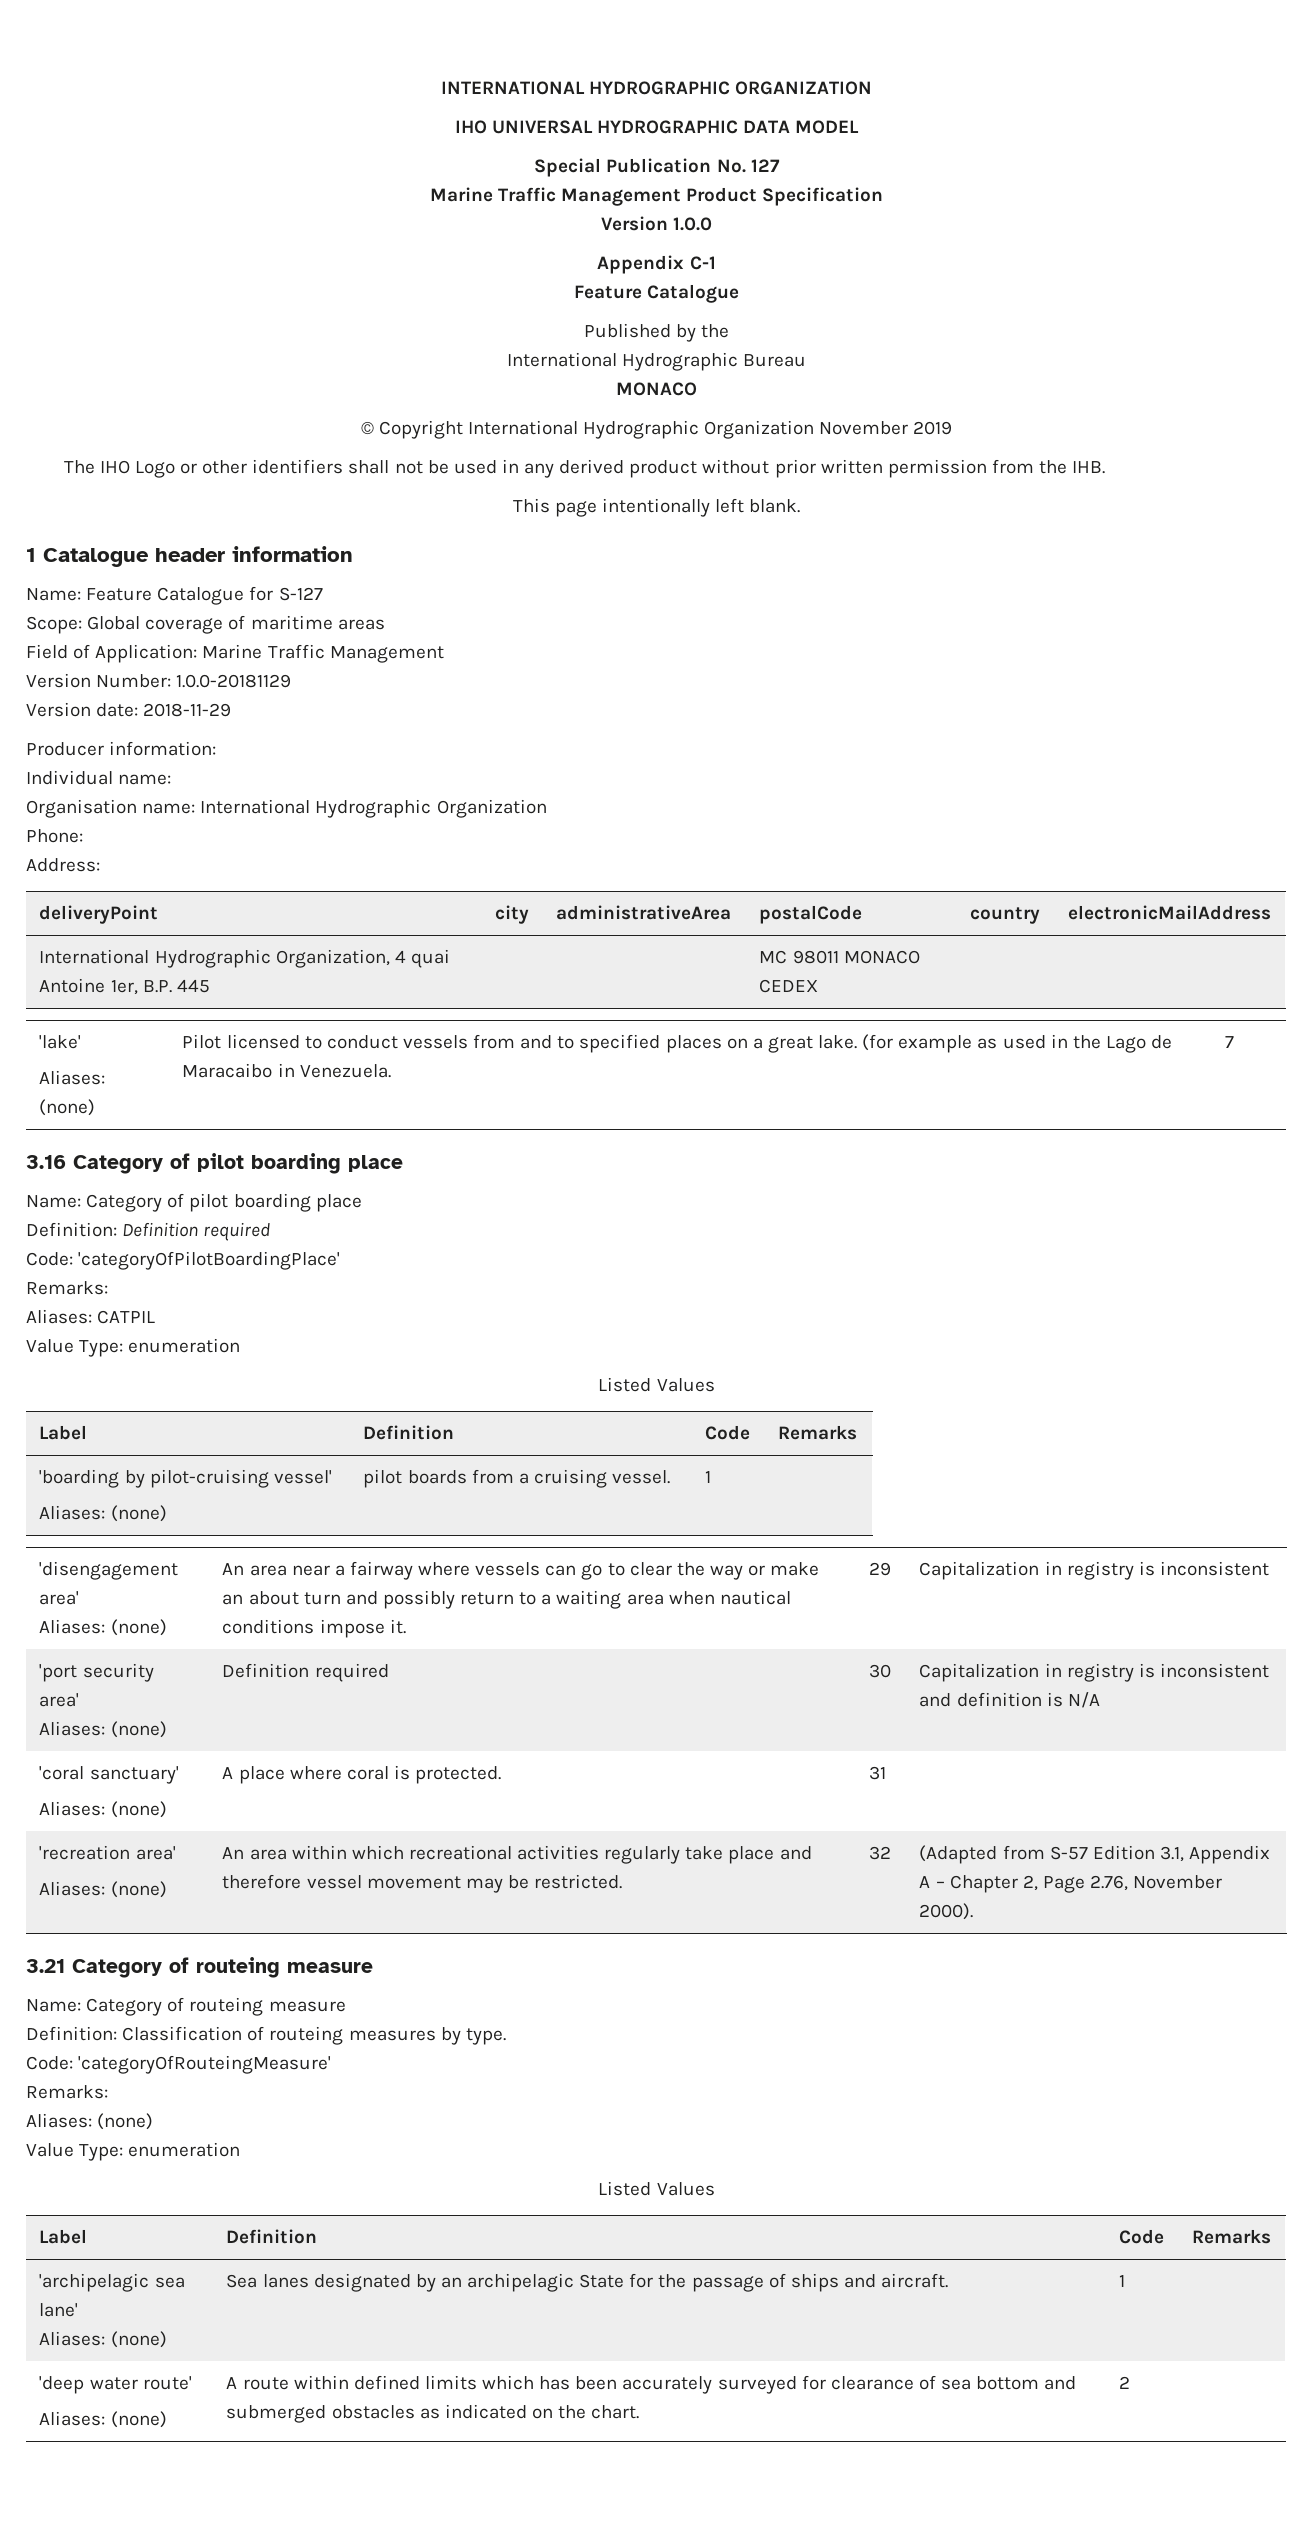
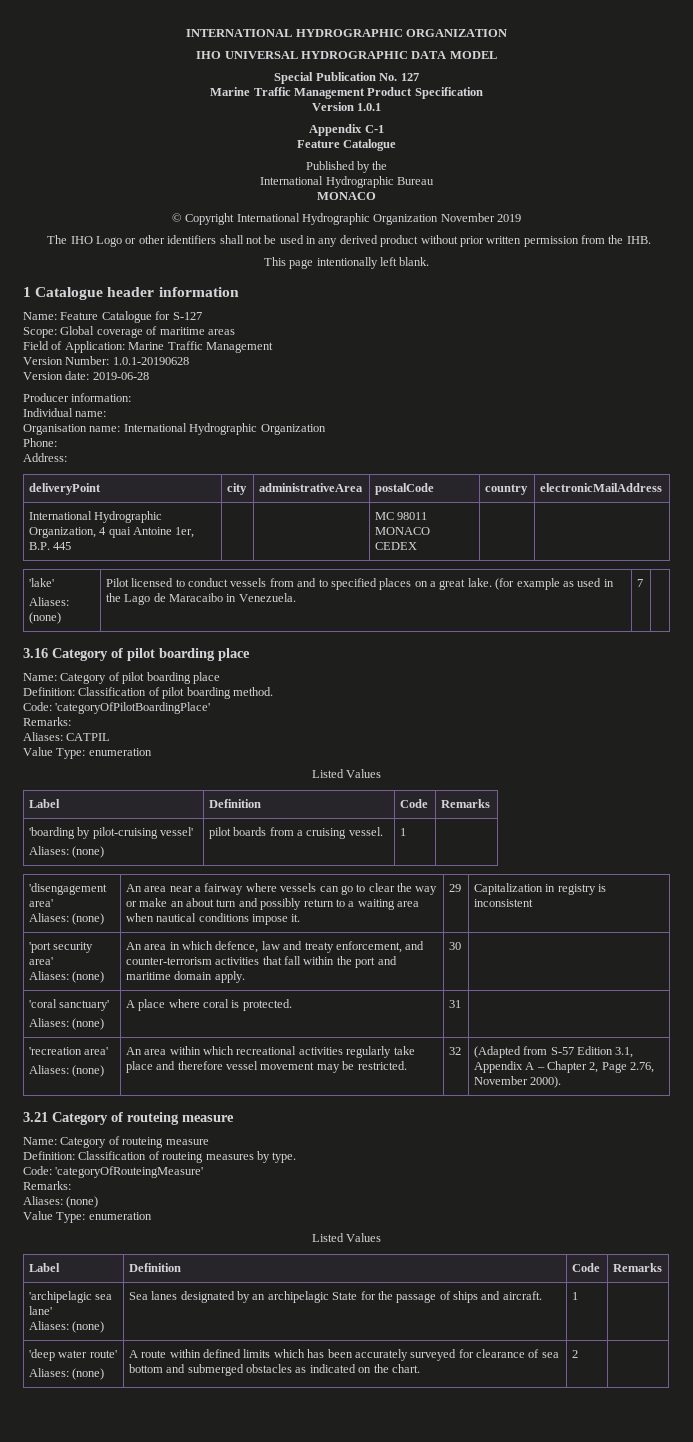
- Version 1.0.0
+ Version 1.0.1
- Version Number: 1.0.0-20181129
+ Version Number: 1.0.1-20190628
- Version date: 2018-11-29
+ Version date: 2019-06-28
- Definition: Definition required
+ Definition: Classification of pilot boarding method.
  'port security area'
- Aliases: (none) | Definition required | 30 | Capitalization in registry is inconsistent and definition is N/A
+ Aliases: (none) | An area in which defence, law and treaty enforcement, and counter-terrorism activities that fall within the port and maritime domain apply. | 30 |

